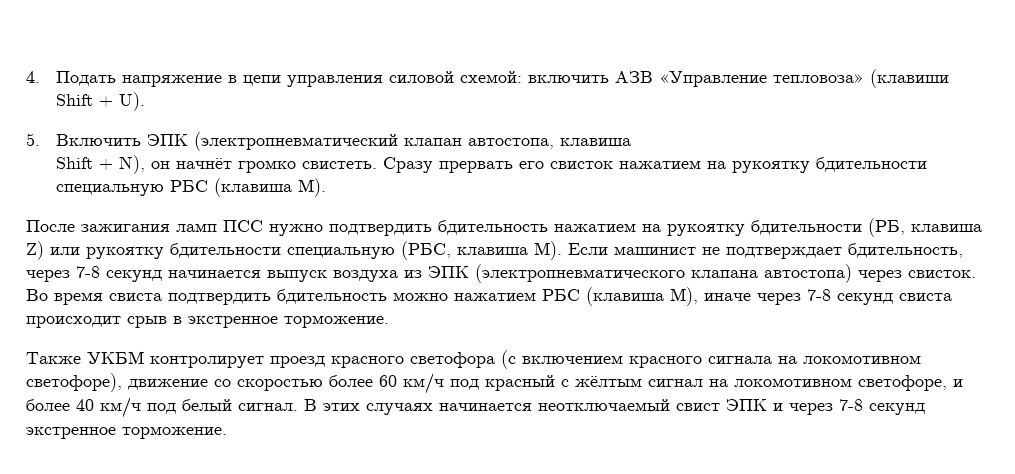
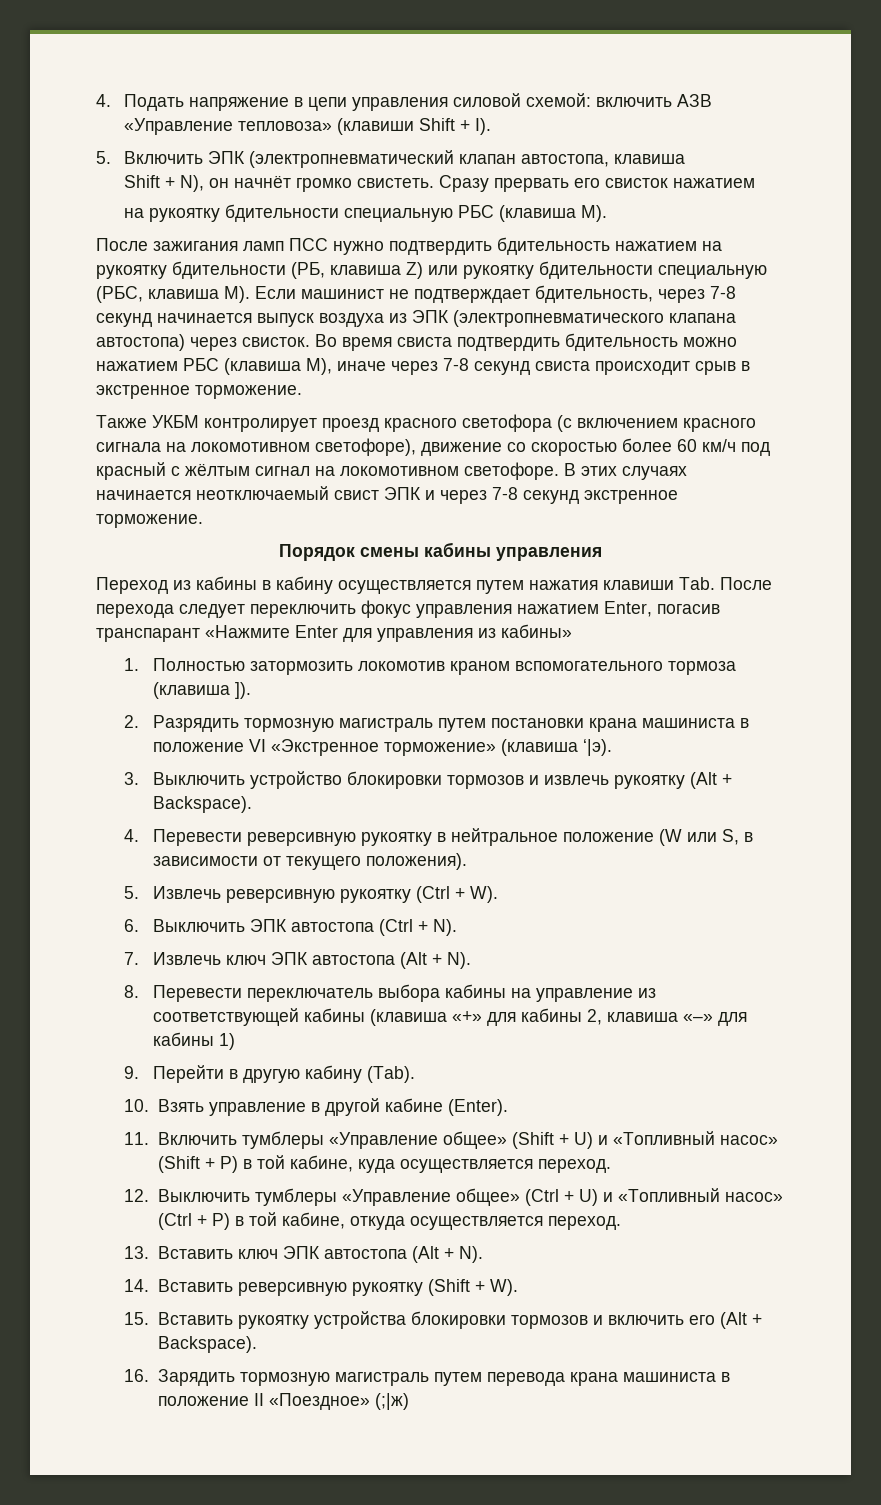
- 4. Подать напряжение в цепи управления силовой схемой: включить АЗВ «Управление тепловоза» (клавиши Shift + U).
+ 4. Подать напряжение в цепи управления силовой схемой: включить АЗВ «Управление тепловоза» (клавиши Shift + I).
- Сразу прервать его свисток нажатием на рукоятку бдительности специальную РБС (клавиша M).
+ Сразу прервать его свисток нажатием
+ на рукоятку бдительности специальную РБС (клавиша M).
- Также УКБМ контролирует проезд красного светофора (с включением красного сигнала на локомотивном светофоре), движение со скоростью более 60 км/ч под красный с жёлтым сигнал на локомотивном светофоре, и более 40 км/ч под белый сигнал.
+ Также УКБМ контролирует проезд красного светофора (с включением красного сигнала на локомотивном светофоре), движение со скоростью более 60 км/ч под красный с жёлтым сигнал на локомотивном светофоре.
+ Порядок смены кабины управления
+ Переход из кабины в кабину осуществляется путем нажатия клавиши Tab. После перехода следует переключить фокус управления нажатием Enter, погасив транспарант «Нажмите Enter для управления из кабины»
+ 1. Полностью затормозить локомотив краном вспомогательного тормоза (клавиша ]).
+ 2. Разрядить тормозную магистраль путем постановки крана машиниста в положение VI «Экстренное торможение» (клавиша ‘|э).
+ 3. Выключить устройство блокировки тормозов и извлечь рукоятку (Alt + Backspace).
+ 4. Перевести реверсивную рукоятку в нейтральное положение (W или S, в зависимости от текущего положения).
+ 5. Извлечь реверсивную рукоятку (Ctrl + W).
+ 6. Выключить ЭПК автостопа (Ctrl + N).
+ 7. Извлечь ключ ЭПК автостопа (Alt + N).
+ 8. Перевести переключатель выбора кабины на управление из соответствующей кабины (клавиша «+» для кабины 2, клавиша «–» для кабины 1)
+ 9. Перейти в другую кабину (Tab).
+ 10. Взять управление в другой кабине (Enter).
+ 11. Включить тумблеры «Управление общее» (Shift + U) и «Топливный насос» (Shift + P) в той кабине, куда осуществляется переход.
+ 12. Выключить тумблеры «Управление общее» (Ctrl + U) и «Топливный насос» (Ctrl + P) в той кабине, откуда осуществляется переход.
+ 13. Вставить ключ ЭПК автостопа (Alt + N).
+ 14. Вставить реверсивную рукоятку (Shift + W).
+ 15. Вставить рукоятку устройства блокировки тормозов и включить его (Alt + Backspace).
+ 16. Зарядить тормозную магистраль путем перевода крана машиниста в положение II «Поездное» (;|ж)

